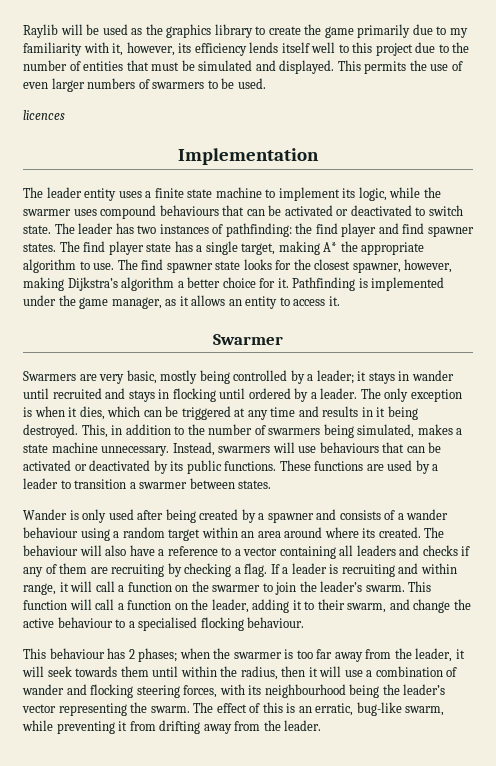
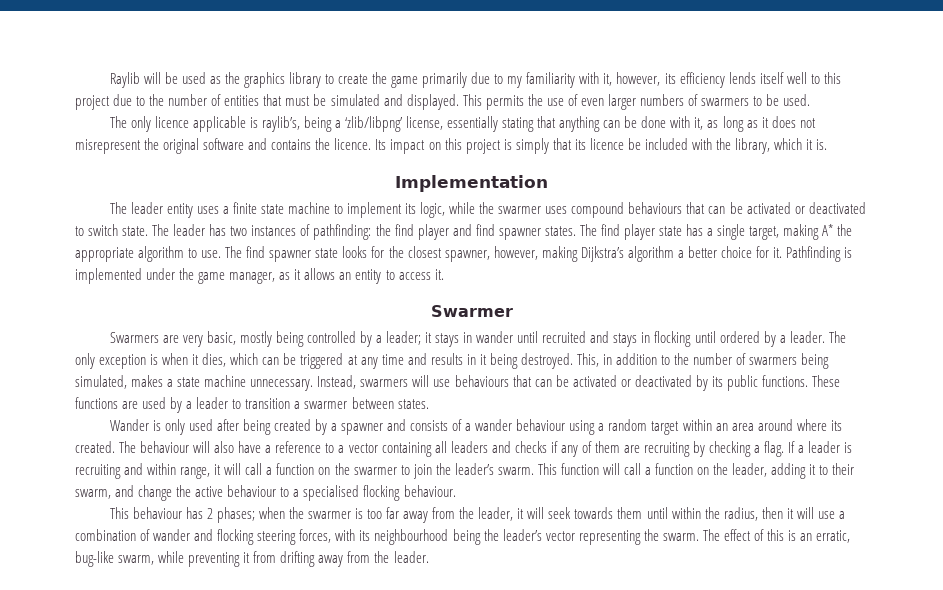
- licences
+ The only licence applicable is raylib’s, being a ‘zlib/libpng’ license, essentially stating that anything can be done with it, as long as it does not misrepresent the original software and contains the licence. Its impact on this project is simply that its licence be included with the library, which it is.

